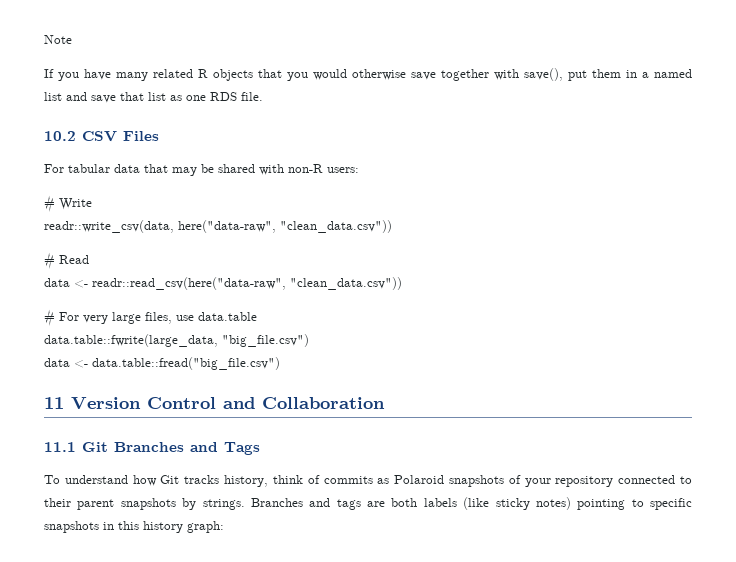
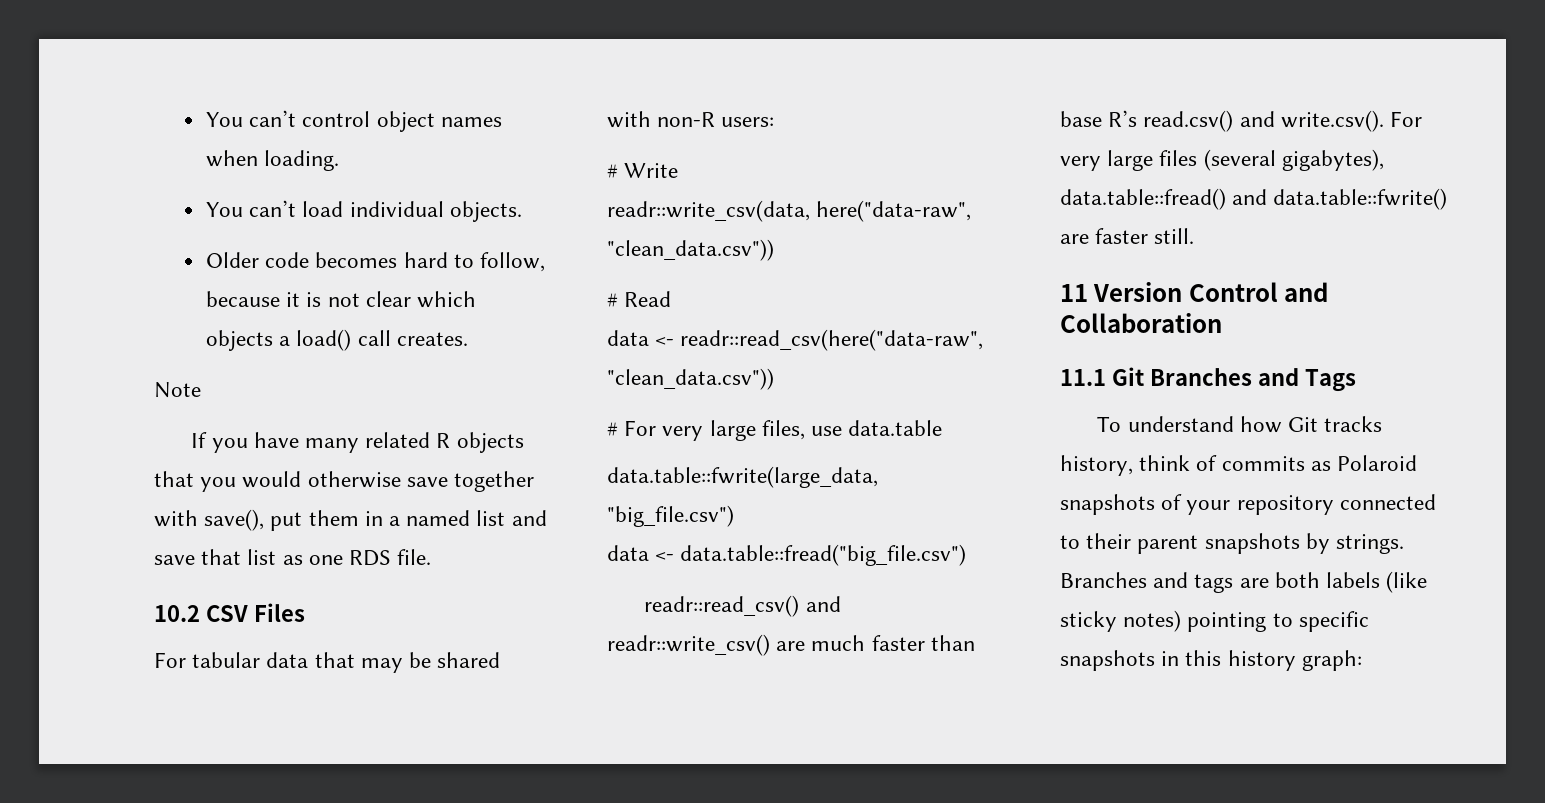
+ You can’t control object names when loading.
+ You can’t load individual objects.
+ Older code becomes hard to follow, because it is not clear which objects a load() call creates.
+ readr::read_csv() and readr::write_csv() are much faster than base R’s read.csv() and write.csv(). For very large files (several gigabytes), data.table::fread() and data.table::fwrite() are faster still.

